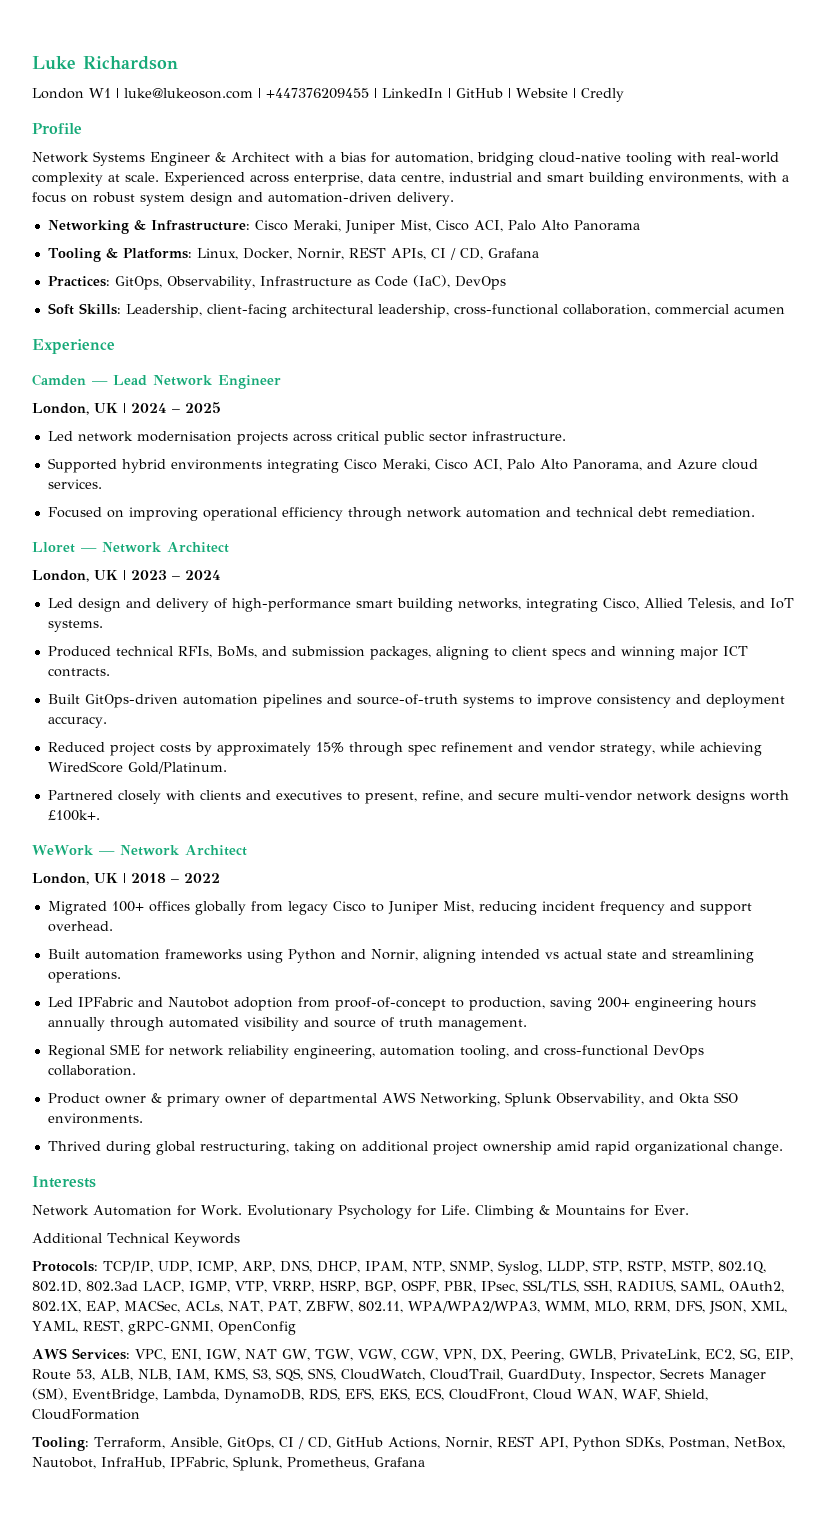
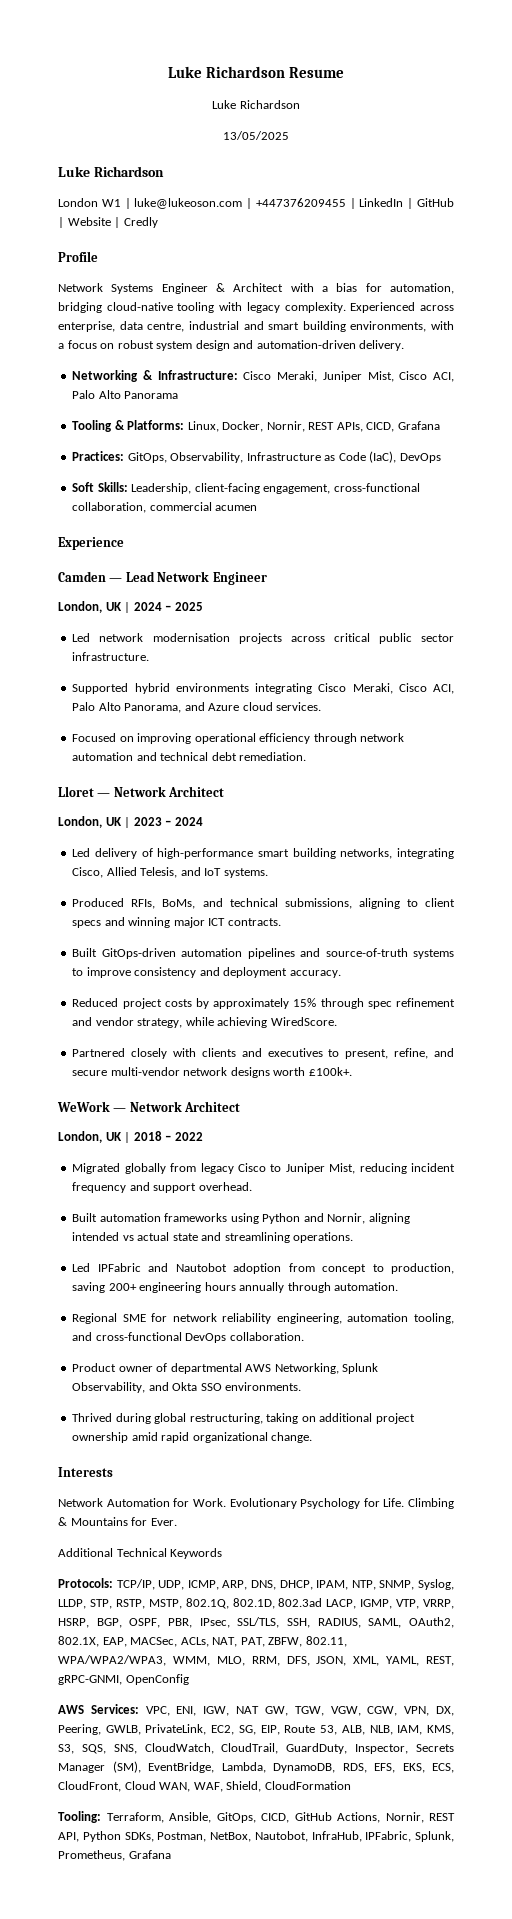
+ Luke Richardson Resume
+ Luke Richardson
+ 13/05/2025
- Network Systems Engineer & Architect with a bias for automation, bridging cloud-native tooling with real-world complexity at scale.
+ Network Systems Engineer & Architect with a bias for automation, bridging cloud-native tooling with legacy complexity.
- Tooling & Platforms: Linux, Docker, Nornir, REST APIs, CI / CD, Grafana
+ Tooling & Platforms: Linux, Docker, Nornir, REST APIs, CICD, Grafana
- Soft Skills: Leadership, client-facing architectural leadership, cross-functional collaboration, commercial acumen
+ Soft Skills: Leadership, client-facing engagement, cross-functional collaboration, commercial acumen
- Led design and delivery of high-performance smart building networks, integrating Cisco, Allied Telesis, and IoT systems.
+ Led delivery of high-performance smart building networks, integrating Cisco, Allied Telesis, and IoT systems.
- Produced technical RFIs, BoMs, and submission packages, aligning to client specs and winning major ICT contracts.
+ Produced RFIs, BoMs, and technical submissions, aligning to client specs and winning major ICT contracts.
- Reduced project costs by approximately 15% through spec refinement and vendor strategy, while achieving WiredScore Gold/Platinum.
+ Reduced project costs by approximately 15% through spec refinement and vendor strategy, while achieving WiredScore.
- Migrated 100+ offices globally from legacy Cisco to Juniper Mist, reducing incident frequency and support overhead.
+ Migrated globally from legacy Cisco to Juniper Mist, reducing incident frequency and support overhead.
- Led IPFabric and Nautobot adoption from proof-of-concept to production, saving 200+ engineering hours annually through automated visibility and source of truth management.
+ Led IPFabric and Nautobot adoption from concept to production, saving 200+ engineering hours annually through automation.
- Product owner & primary owner of departmental AWS Networking, Splunk Observability, and Okta SSO environments.
+ Product owner of departmental AWS Networking, Splunk Observability, and Okta SSO environments.
- Tooling: Terraform, Ansible, GitOps, CI / CD, GitHub Actions, Nornir, REST API, Python SDKs, Postman, NetBox, Nautobot, InfraHub, IPFabric, Splunk, Prometheus, Grafana
+ Tooling: Terraform, Ansible, GitOps, CICD, GitHub Actions, Nornir, REST API, Python SDKs, Postman, NetBox, Nautobot, InfraHub, IPFabric, Splunk, Prometheus, Grafana

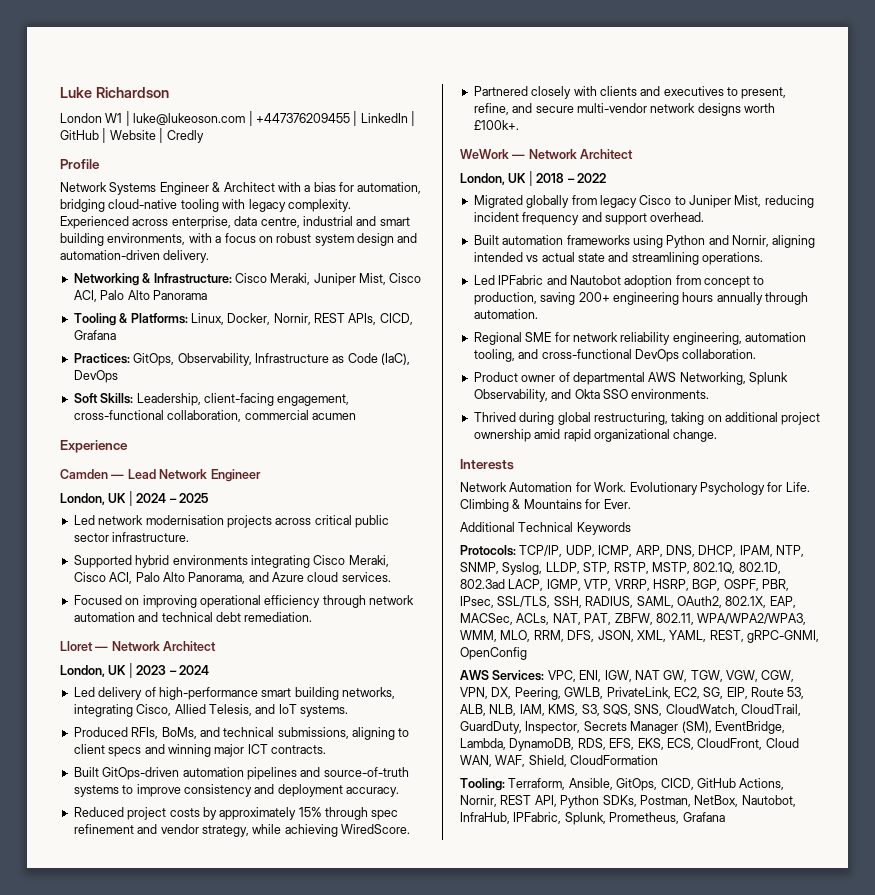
- Luke Richardson Resume
- Luke Richardson
- 13/05/2025

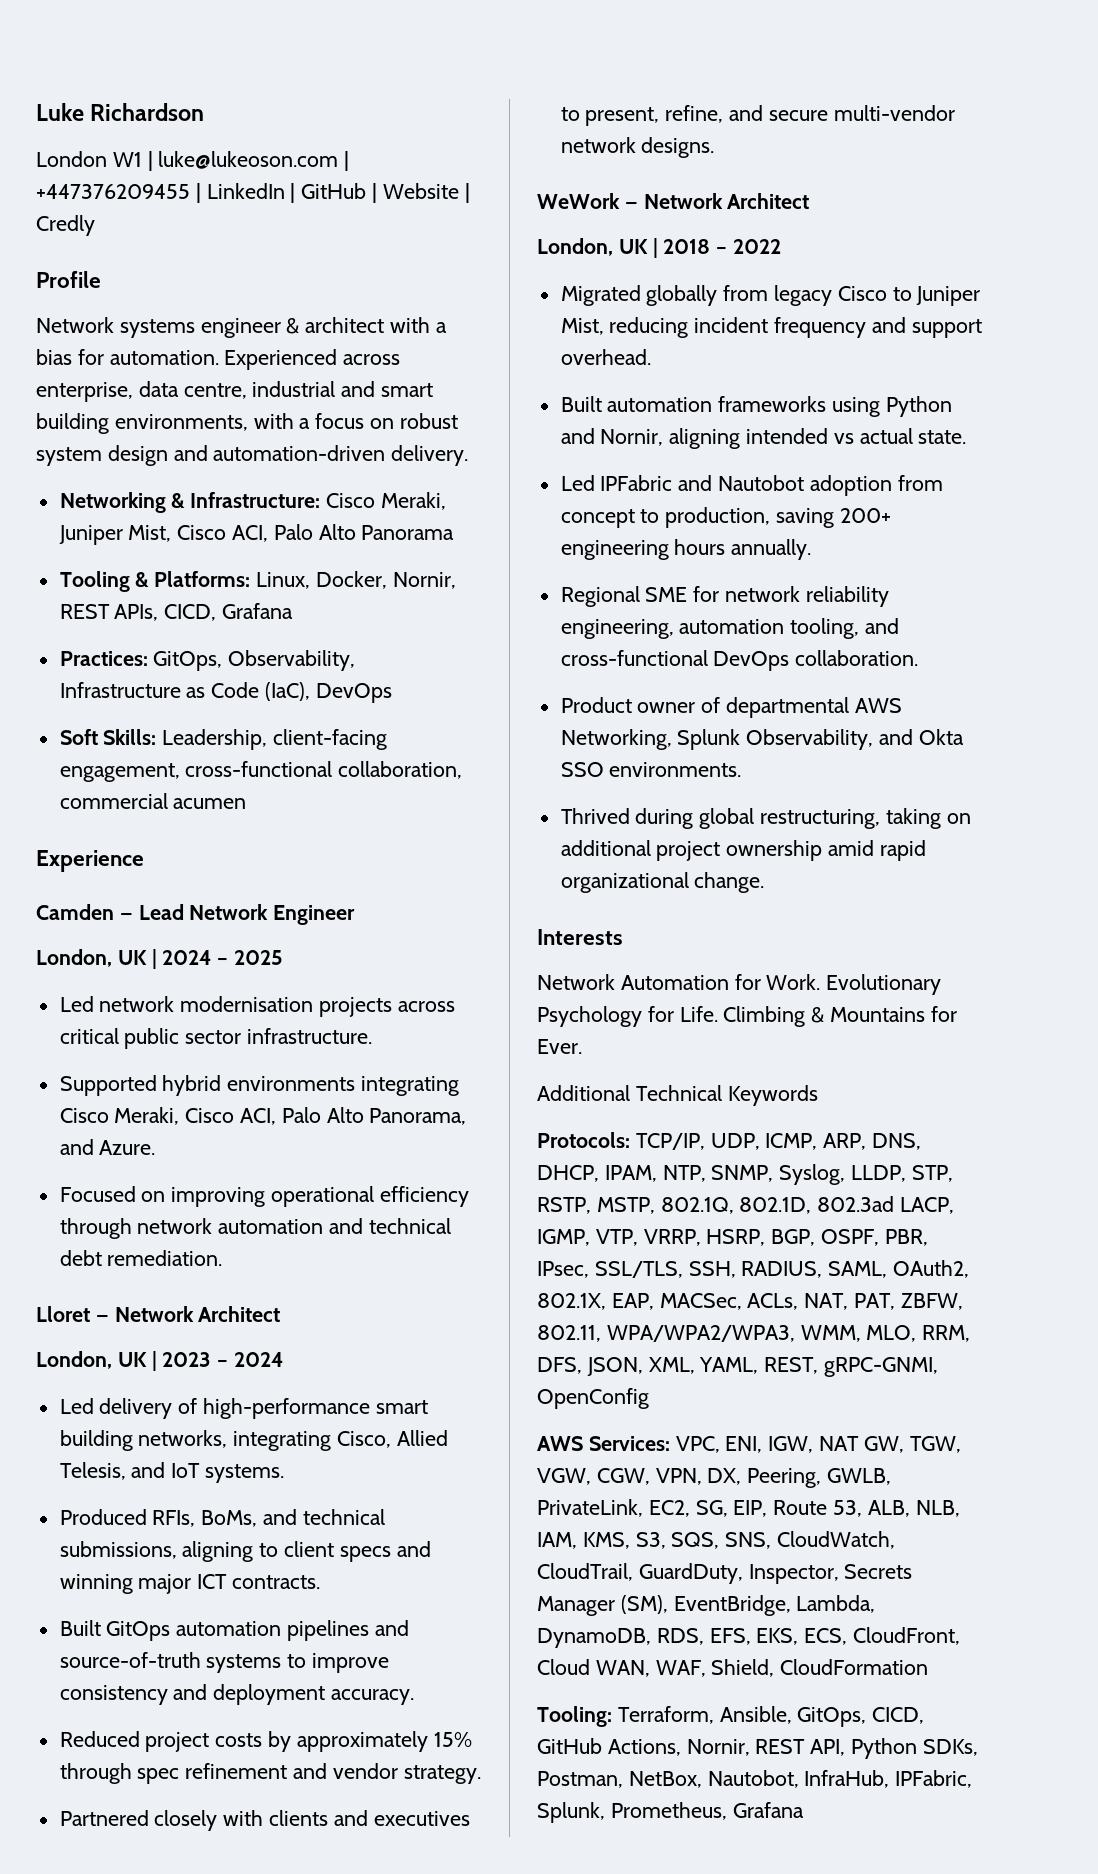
- Network Systems Engineer & Architect with a bias for automation, bridging cloud-native tooling with legacy complexity.
+ Network systems engineer & architect with a bias for automation.
- Supported hybrid environments integrating Cisco Meraki, Cisco ACI, Palo Alto Panorama, and Azure cloud services.
+ Supported hybrid environments integrating Cisco Meraki, Cisco ACI, Palo Alto Panorama, and Azure.
- Built GitOps-driven automation pipelines and source-of-truth systems to improve consistency and deployment accuracy.
+ Built GitOps automation pipelines and source-of-truth systems to improve consistency and deployment accuracy.
- Reduced project costs by approximately 15% through spec refinement and vendor strategy, while achieving WiredScore.
+ Reduced project costs by approximately 15% through spec refinement and vendor strategy.
- Partnered closely with clients and executives to present, refine, and secure multi-vendor network designs worth £100k+.
+ Partnered closely with clients and executives to present, refine, and secure multi-vendor network designs.
- Built automation frameworks using Python and Nornir, aligning intended vs actual state and streamlining operations.
+ Built automation frameworks using Python and Nornir, aligning intended vs actual state.
- Led IPFabric and Nautobot adoption from concept to production, saving 200+ engineering hours annually through automation.
+ Led IPFabric and Nautobot adoption from concept to production, saving 200+ engineering hours annually.

